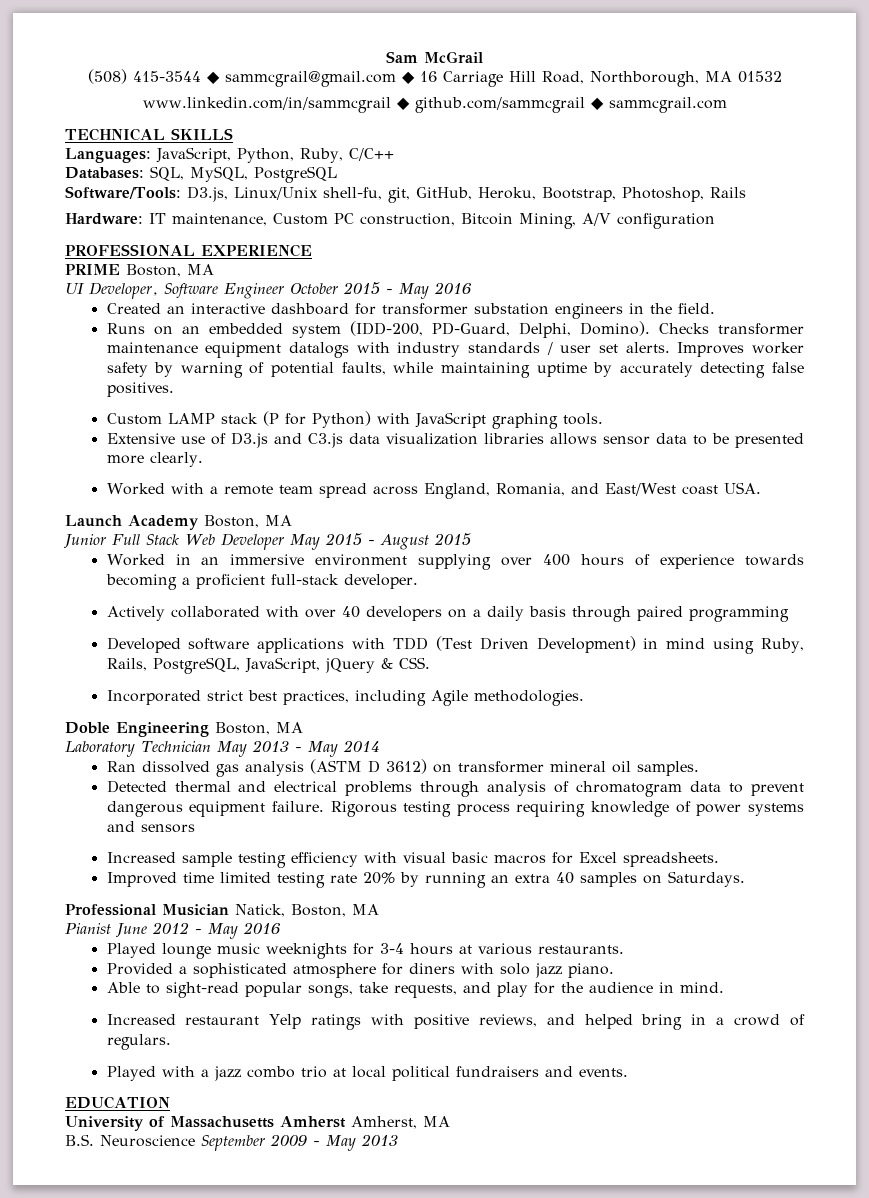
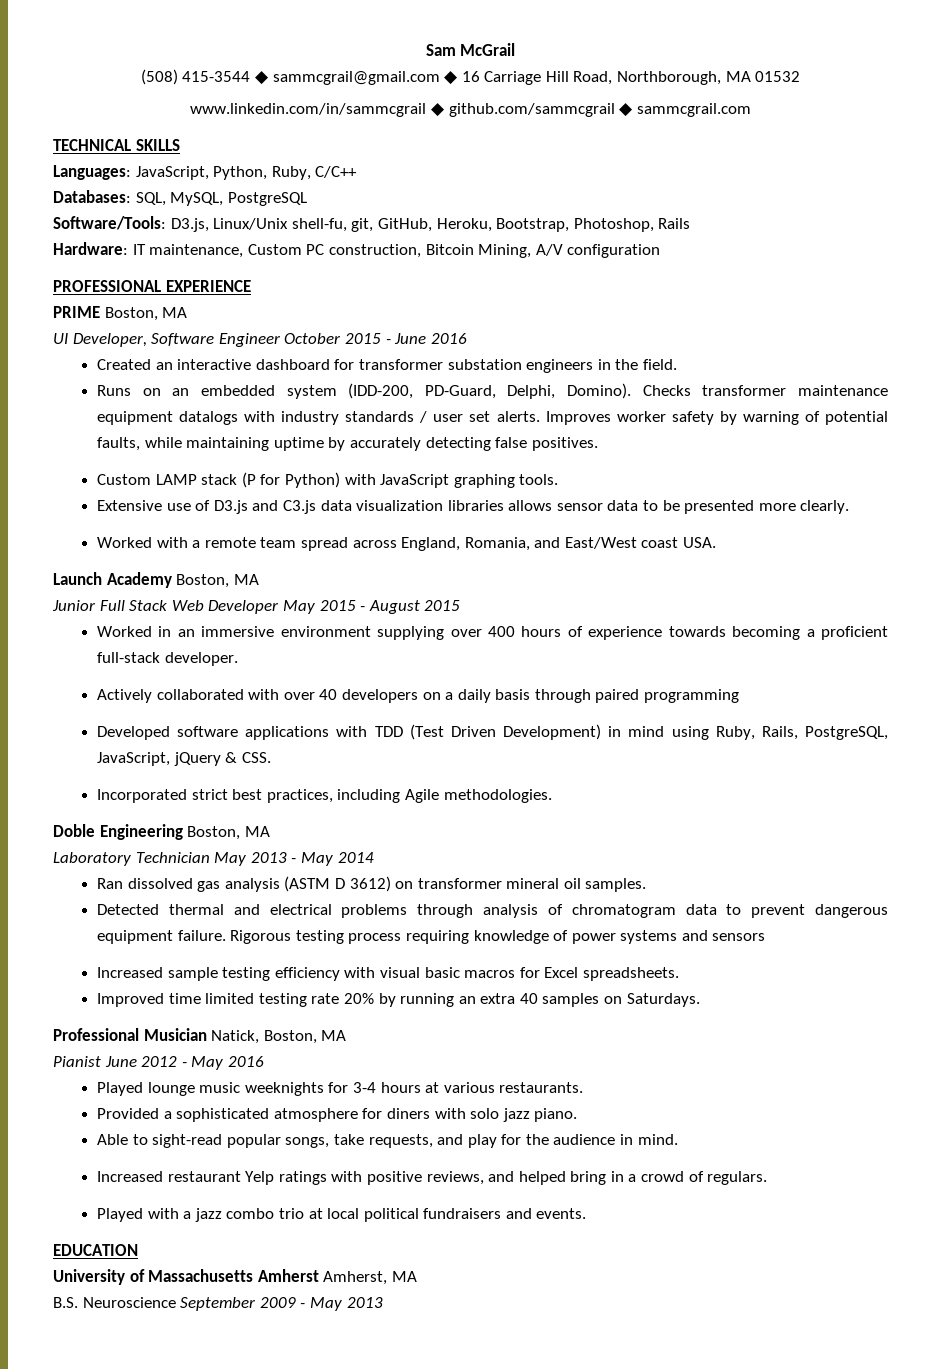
- UI Developer, Software Engineer October 2015 - May 2016
+ UI Developer, Software Engineer October 2015 - June 2016

